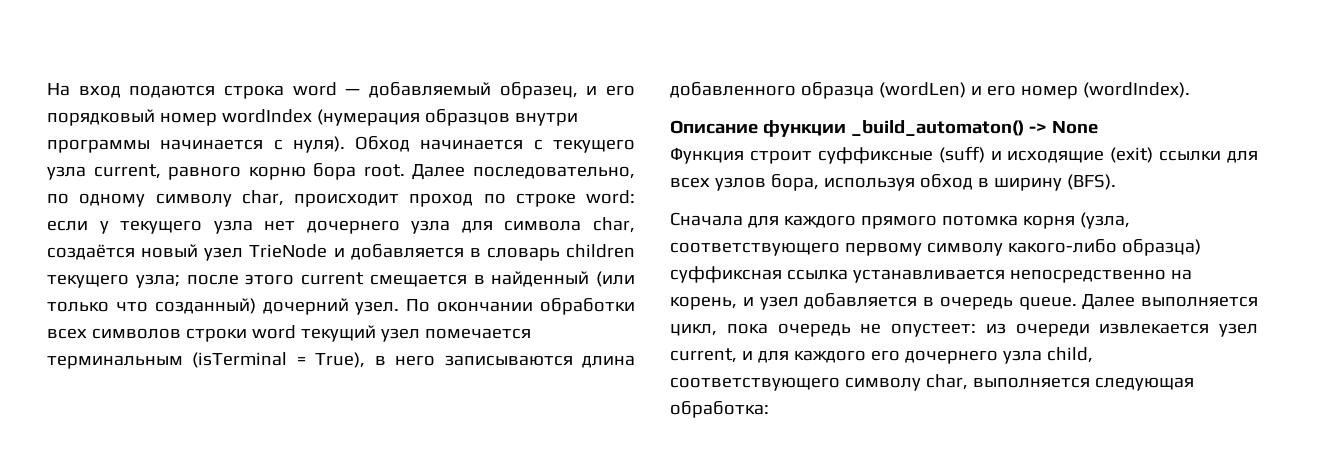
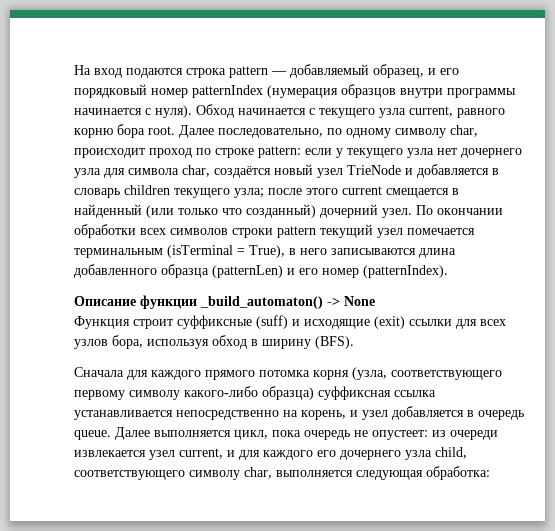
- На вход подаются строка word — добавляемый образец, и его порядковый номер wordIndex (нумерация образцов внутри программы начинается с нуля).
+ На вход подаются строка pattern — добавляемый образец, и его порядковый номер patternIndex (нумерация образцов внутри программы начинается с нуля).
- Далее последовательно, по одному символу char, происходит проход по строке word: если у текущего узла нет дочернего узла для символа char, создаётся новый узел TrieNode и добавляется в словарь children текущего узла; после этого current смещается в найденный (или только что созданный) дочерний узел.
+ Далее последовательно, по одному символу char, происходит проход по строке pattern: если у текущего узла нет дочернего узла для символа char, создаётся новый узел TrieNode и добавляется в словарь children текущего узла; после этого current смещается в найденный (или только что созданный) дочерний узел.
- По окончании обработки всех символов строки word текущий узел помечается терминальным (isTerminal = True), в него записываются длина добавленного образца (wordLen) и его номер (wordIndex).
+ По окончании обработки всех символов строки pattern текущий узел помечается терминальным (isTerminal = True), в него записываются длина добавленного образца (patternLen) и его номер (patternIndex).

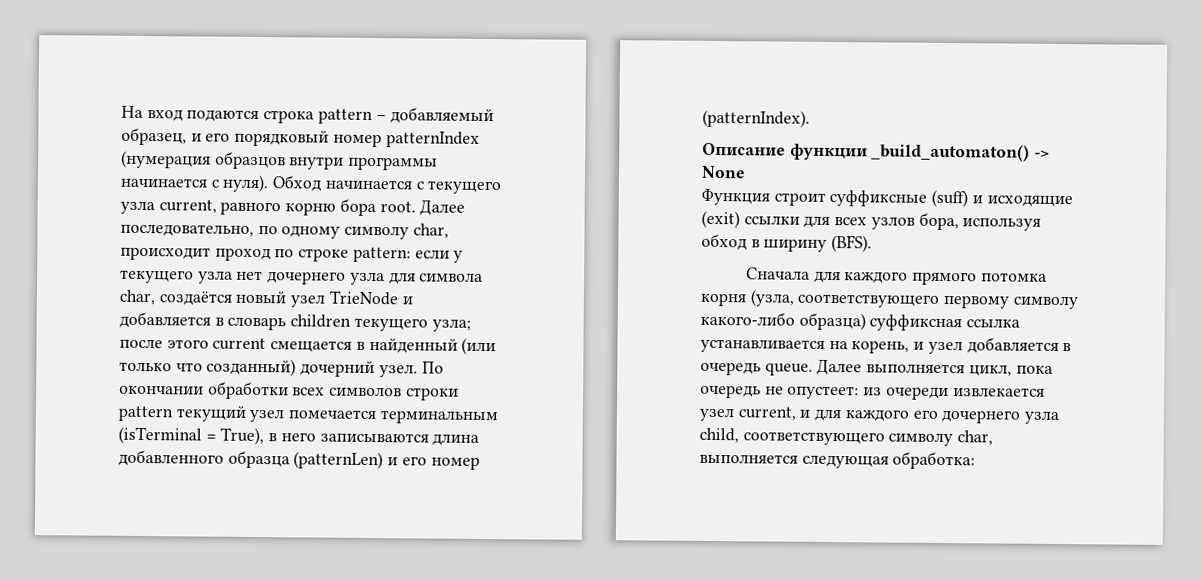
- На вход подаются строка pattern — добавляемый образец, и его порядковый номер patternIndex (нумерация образцов внутри программы начинается с нуля).
+ На вход подаются строка pattern – добавляемый образец, и его порядковый номер patternIndex (нумерация образцов внутри программы начинается с нуля).
- Сначала для каждого прямого потомка корня (узла, соответствующего первому символу какого-либо образца) суффиксная ссылка устанавливается непосредственно на корень, и узел добавляется в очередь queue.
+ Сначала для каждого прямого потомка корня (узла, соответствующего первому символу какого-либо образца) суффиксная ссылка устанавливается на корень, и узел добавляется в очередь queue.

